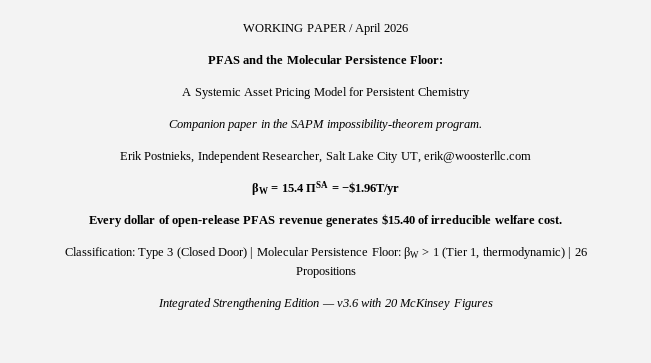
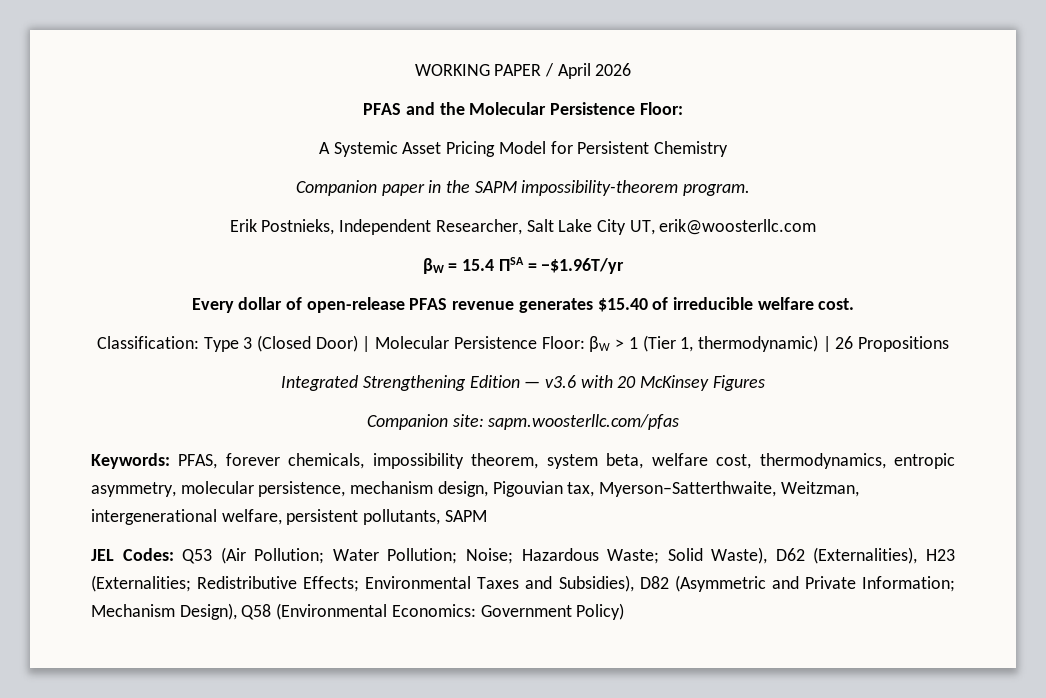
+ Companion site: sapm.woosterllc.com/pfas
+ Keywords: PFAS, forever chemicals, impossibility theorem, system beta, welfare cost, thermodynamics, entropic asymmetry, molecular persistence, mechanism design, Pigouvian tax, Myerson–Satterthwaite, Weitzman, intergenerational welfare, persistent pollutants, SAPM
+ JEL Codes: Q53 (Air Pollution; Water Pollution; Noise; Hazardous Waste; Solid Waste), D62 (Externalities), H23 (Externalities; Redistributive Effects; Environmental Taxes and Subsidies), D82 (Asymmetric and Private Information; Mechanism Design), Q58 (Environmental Economics: Government Policy)

